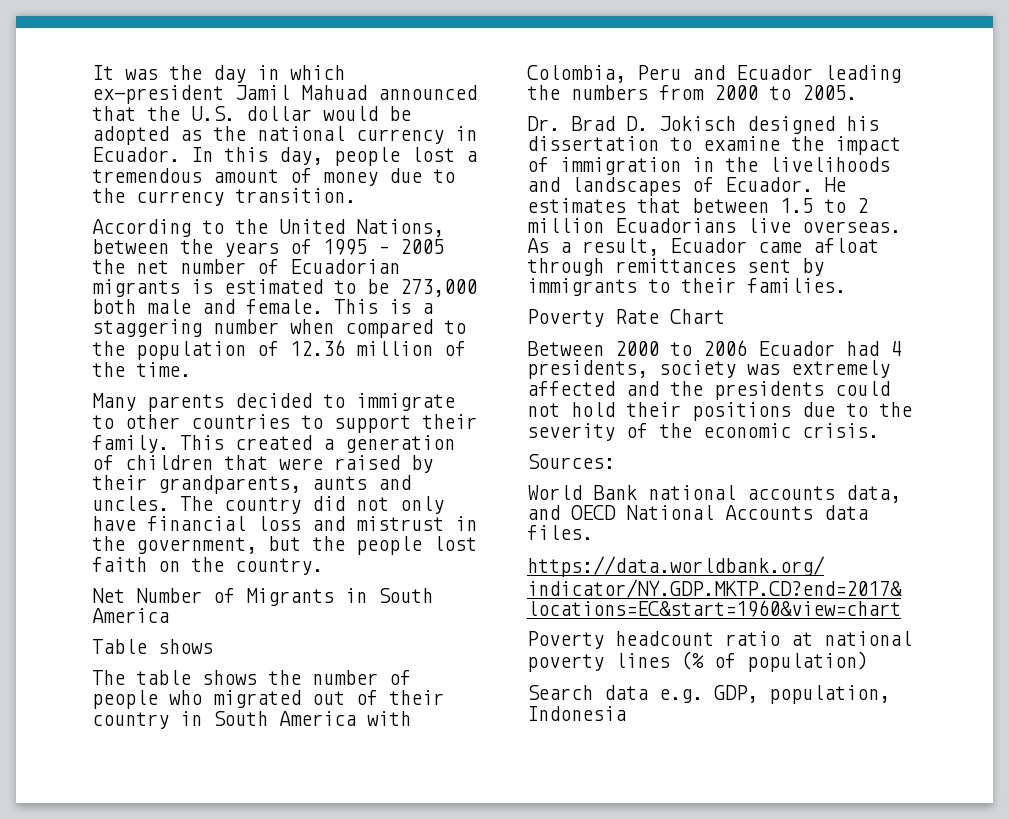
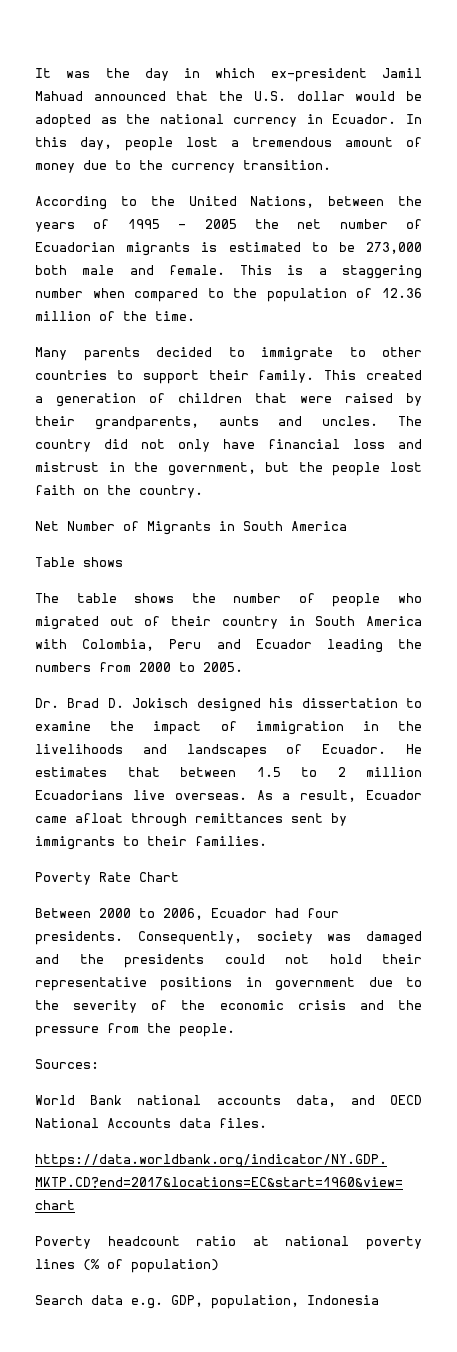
- Between 2000 to 2006 Ecuador had 4 presidents, society was extremely affected and the presidents could not hold their positions due to the severity of the economic crisis.
+ Between 2000 to 2006, Ecuador had four presidents. Consequently, society was damaged and the presidents could not hold their representative positions in government due to the severity of the economic crisis and the pressure from the people.

